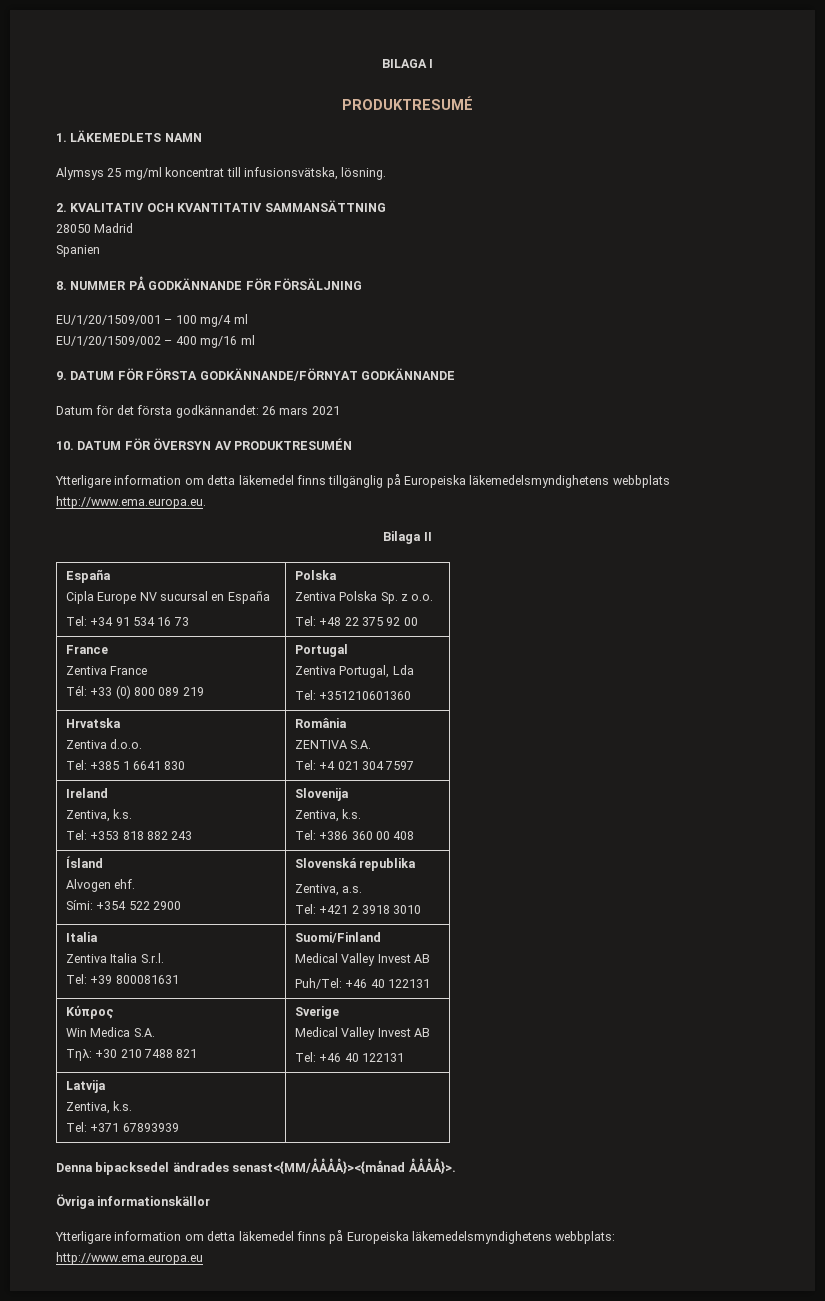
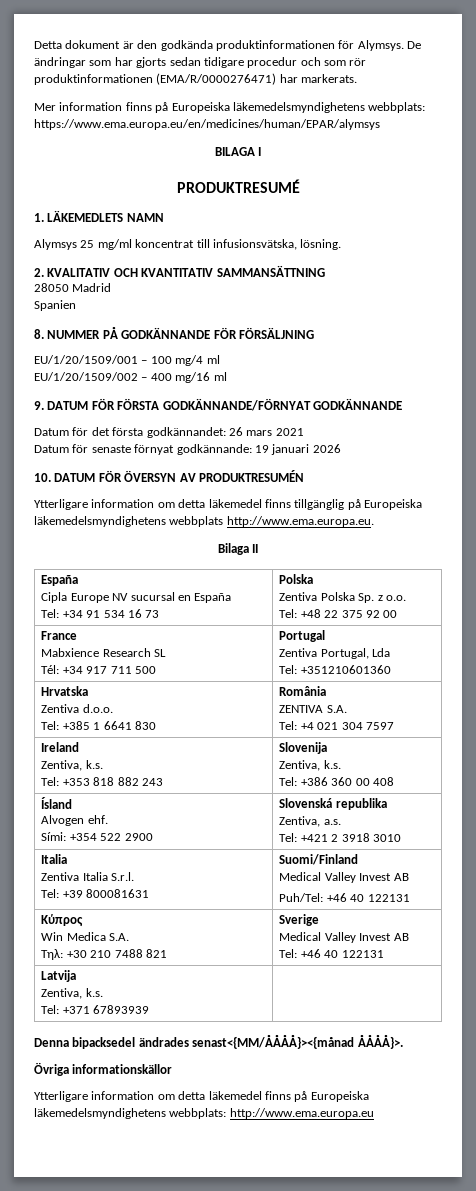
+ Detta dokument är den godkända produktinformationen för Alymsys. De ändringar som har gjorts sedan tidigare procedur och som rör produktinformationen (EMA/R/0000276471) har markerats.
+ Mer information finns på Europeiska läkemedelsmyndighetens webbplats: https://www.ema.europa.eu/en/medicines/human/EPAR/alymsys
+ Datum för senaste förnyat godkännande: 19 januari 2026
  Bilaga II
  España
  Cipla Europe NV sucursal en España
  Tel: +34 91 534 16 73 | Polska
  Zentiva Polska Sp. z o.o.
  Tel: +48 22 375 92 00
  France
- Zentiva France
- Tél: +33 (0) 800 089 219 | Portugal
+ Mabxience Research SL
+ Tél: +34 917 711 500 | Portugal

